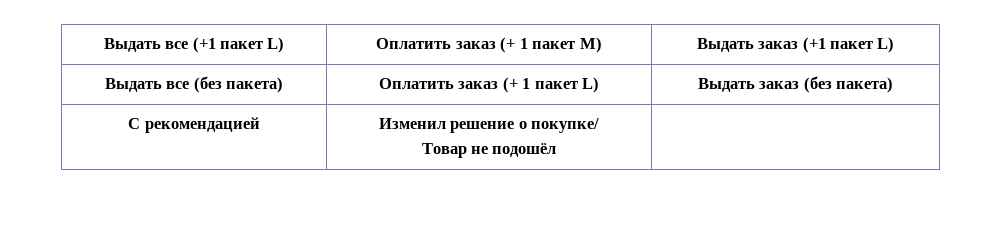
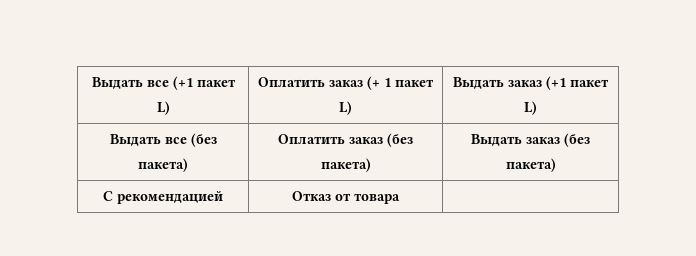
- Выдать все (+1 пакет L) | Оплатить заказ (+ 1 пакет M) | Выдать заказ (+1 пакет L)
+ Выдать все (+1 пакет L) | Оплатить заказ (+ 1 пакет L) | Выдать заказ (+1 пакет L)
- Выдать все (без пакета) | Оплатить заказ (+ 1 пакет L) | Выдать заказ (без пакета)
+ Выдать все (без пакета) | Оплатить заказ (без пакета) | Выдать заказ (без пакета)
- C рекомендацией | Изменил решение о покупке/
- Товар не подошёл |
+ C рекомендацией | Отказ от товара |

